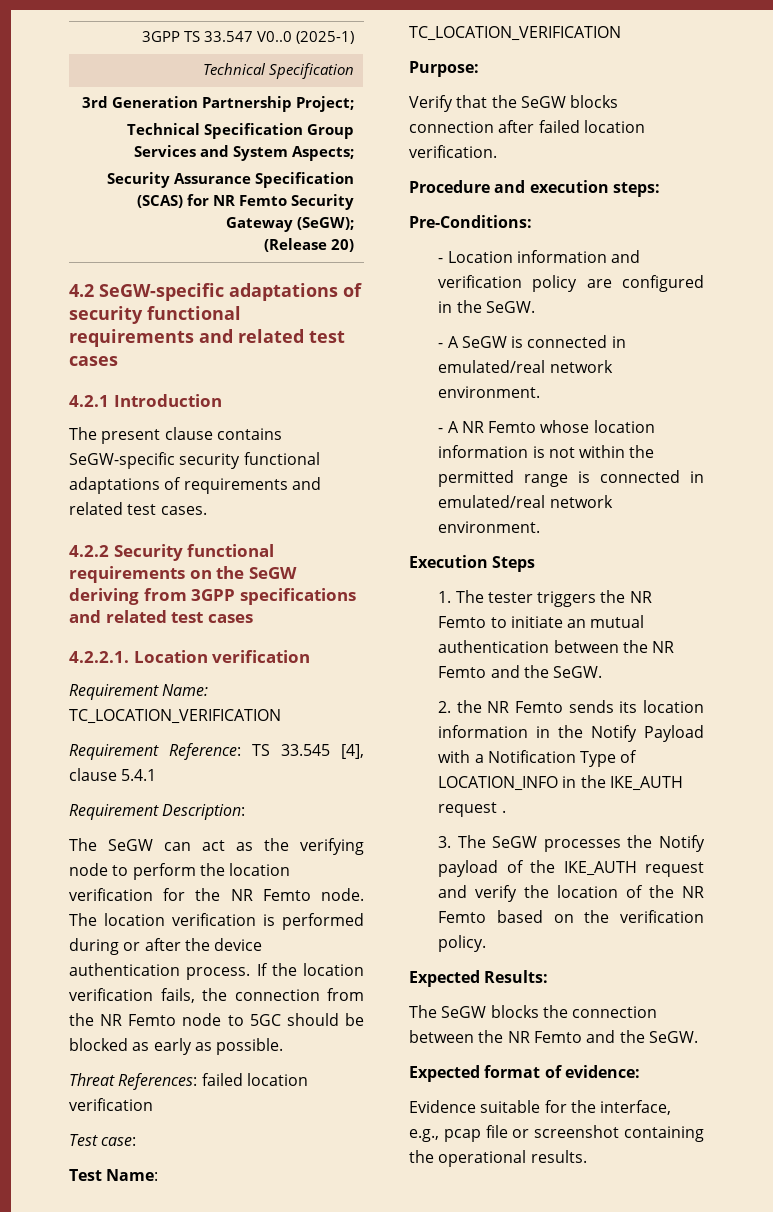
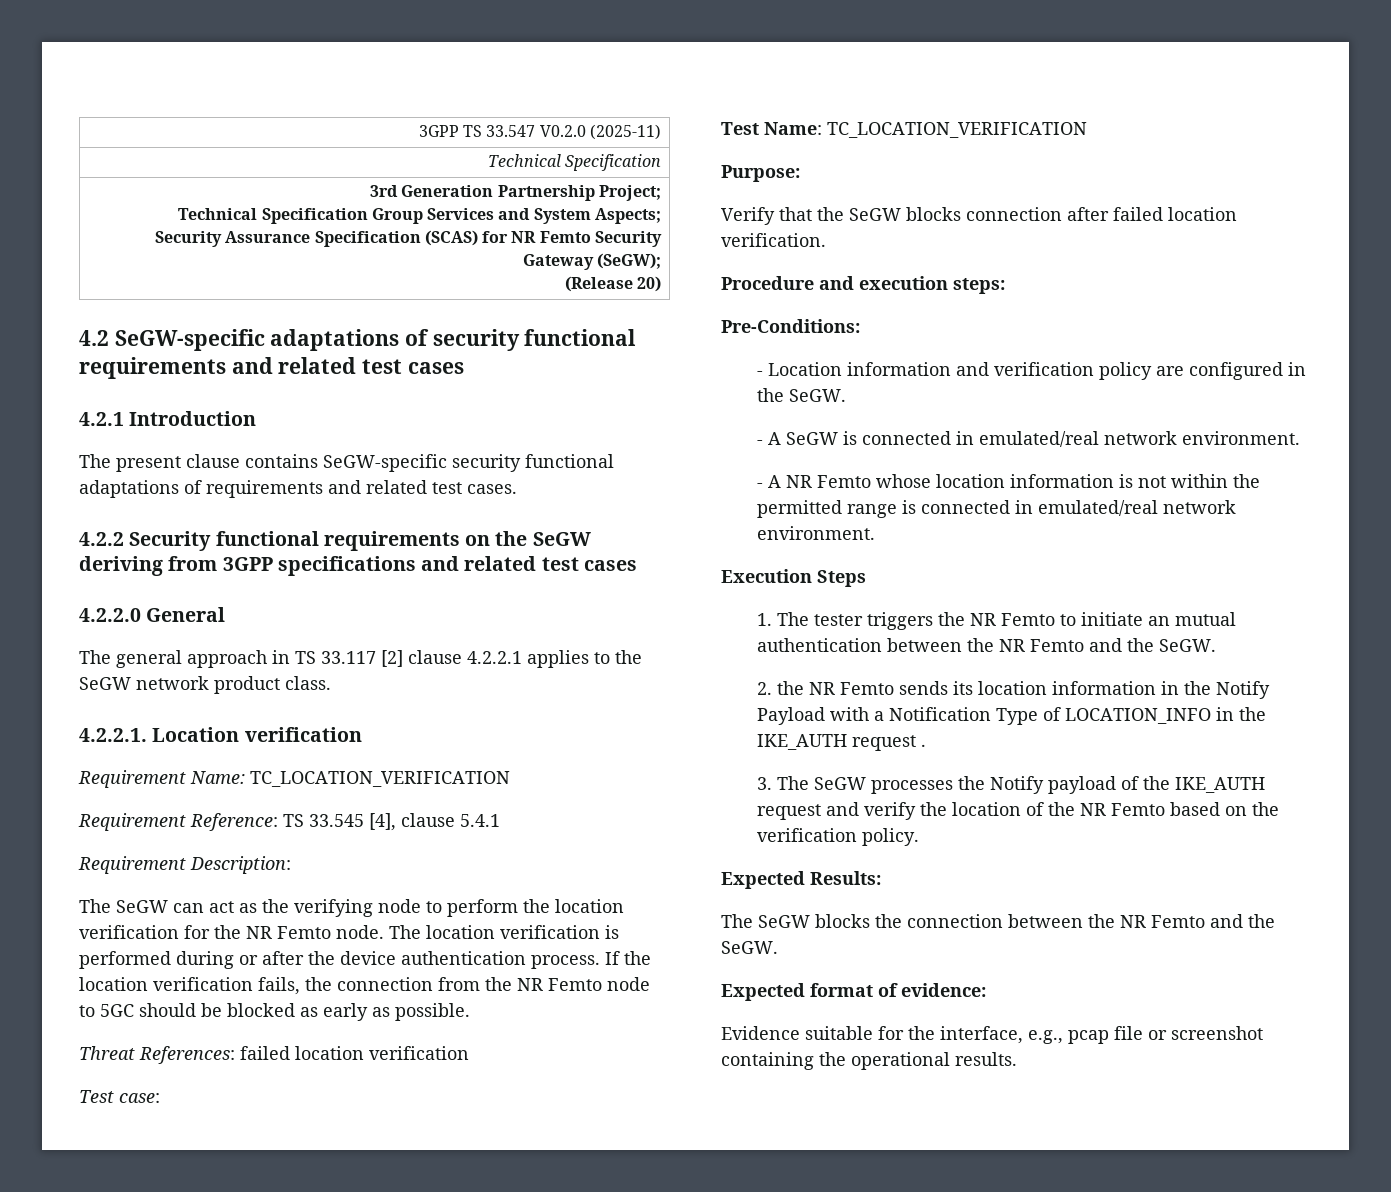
- 3GPP TS 33.547 V0..0 (2025-1)
+ 3GPP TS 33.547 V0.2.0 (2025-11)
+ 4.2.2.0 General
+ The general approach in TS 33.117 [2] clause 4.2.2.1 applies to the SeGW network product class.

